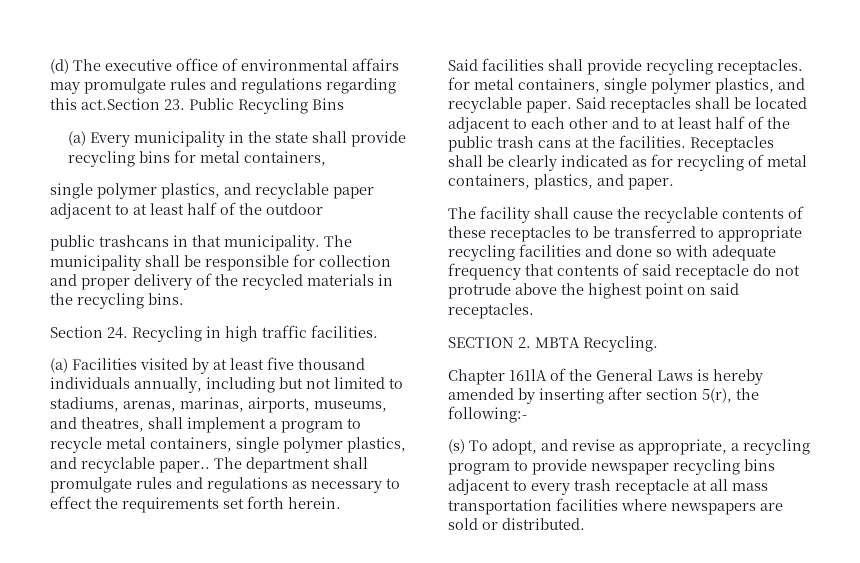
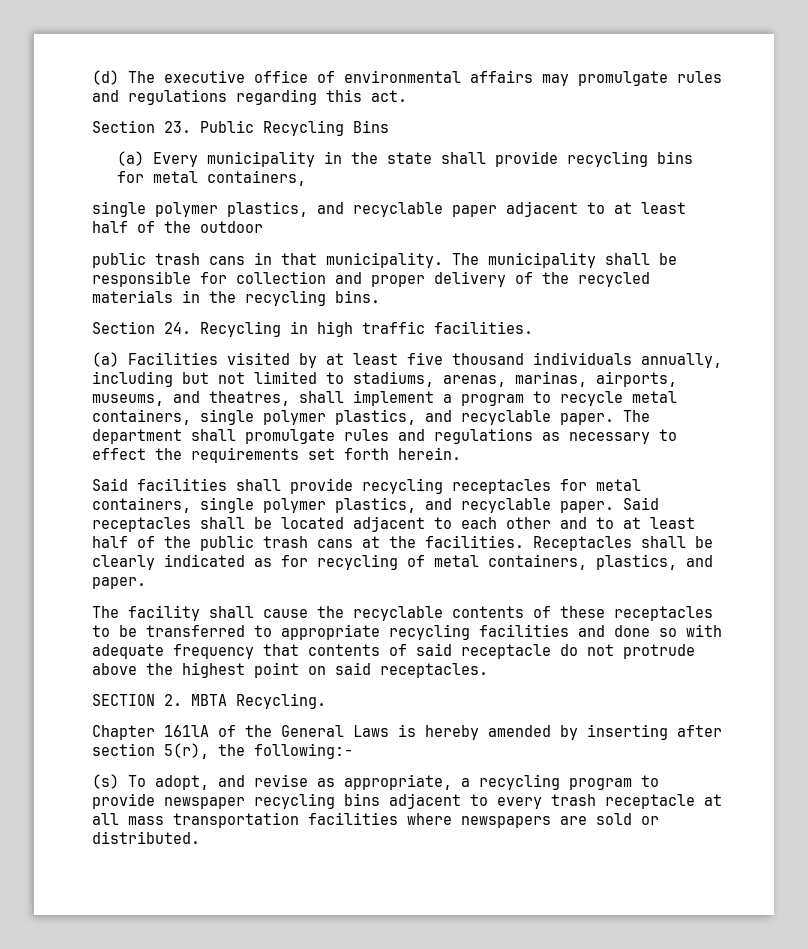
- (d) The executive office of environmental affairs may promulgate rules and regulations regarding this act.Section 23. Public Recycling Bins
+ (d) The executive office of environmental affairs may promulgate rules and regulations regarding this act.
+ Section 23. Public Recycling Bins
- public trashcans in that municipality.
+ public trash cans in that municipality.
- (a) Facilities visited by at least five thousand individuals annually, including but not limited to stadiums, arenas, marinas, airports, museums, and theatres, shall implement a program to recycle metal containers, single polymer plastics, and recyclable paper..
+ (a) Facilities visited by at least five thousand individuals annually, including but not limited to stadiums, arenas, marinas, airports, museums, and theatres, shall implement a program to recycle metal containers, single polymer plastics, and recyclable paper.
- Said facilities shall provide recycling receptacles. for metal containers, single polymer plastics, and recyclable paper.
+ Said facilities shall provide recycling receptacles for metal containers, single polymer plastics, and recyclable paper.

